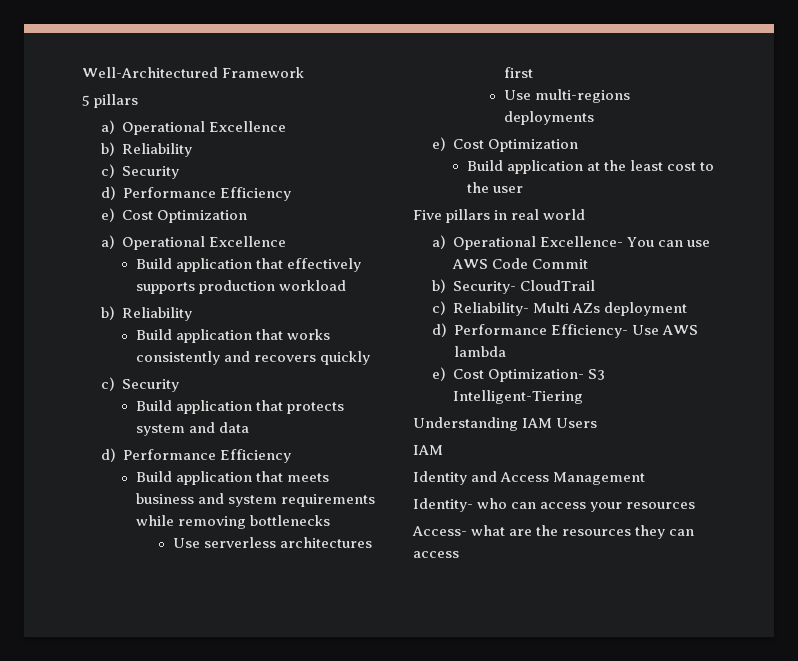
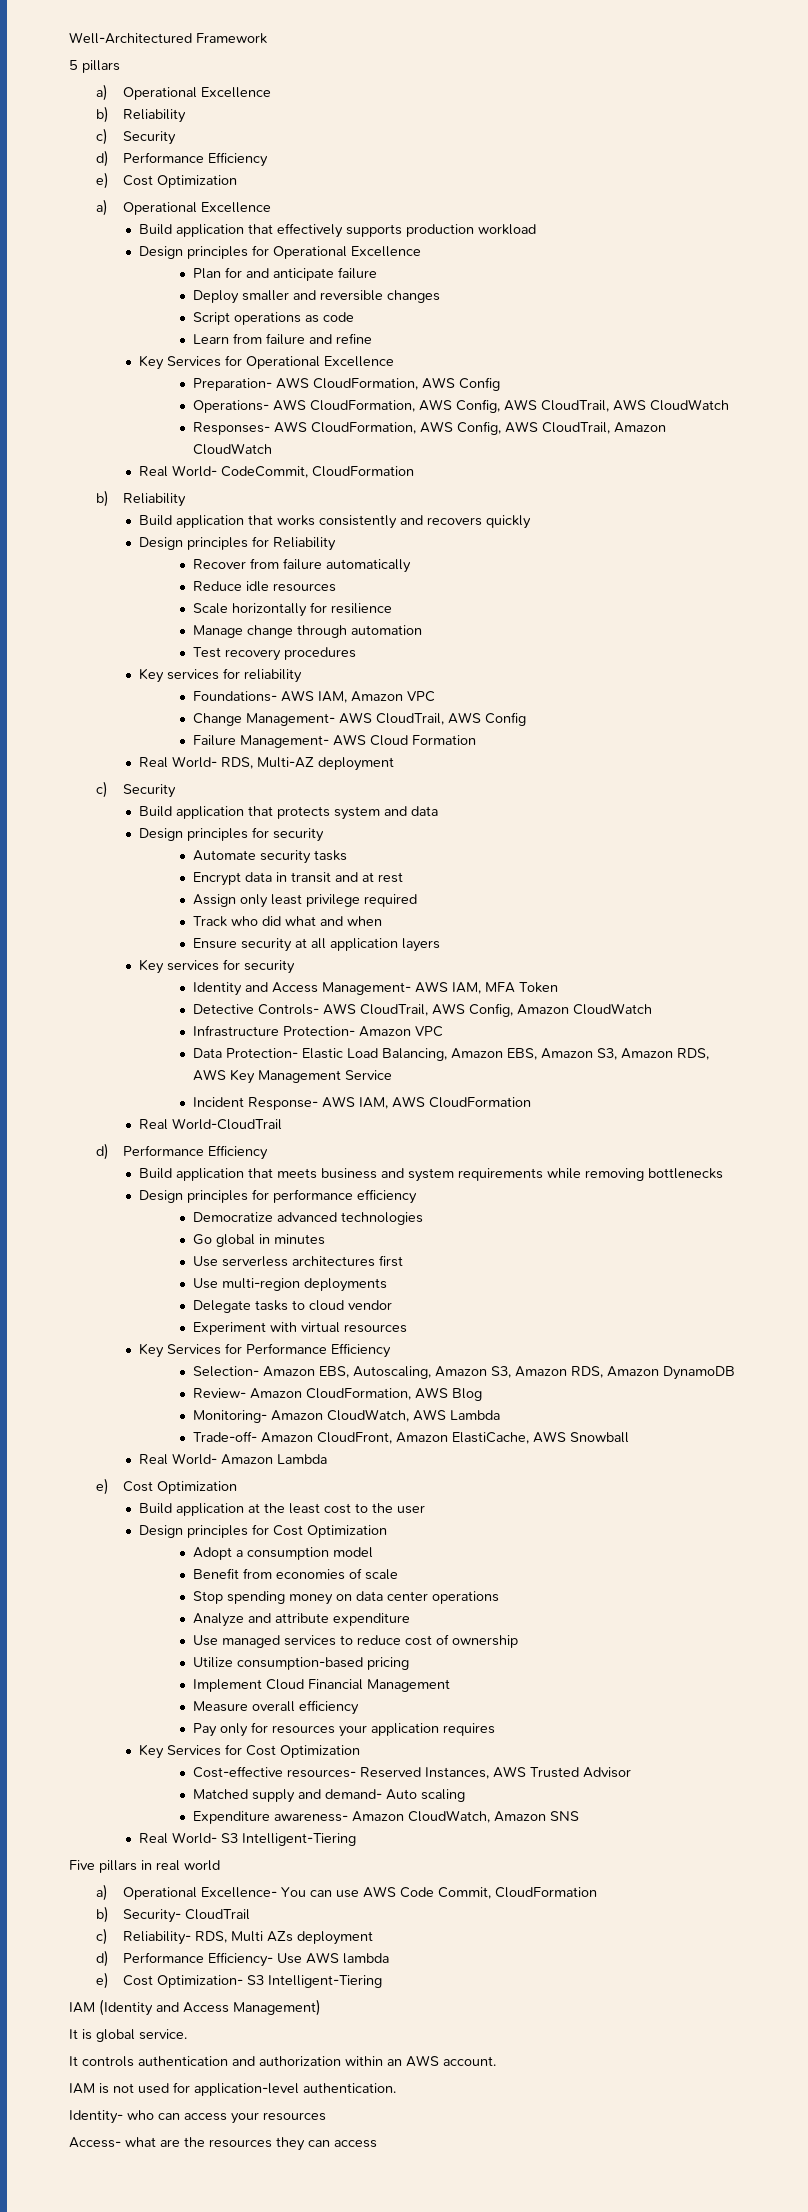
+ Design principles for Operational Excellence
+ Plan for and anticipate failure
+ Deploy smaller and reversible changes
+ Script operations as code
+ Learn from failure and refine
+ Key Services for Operational Excellence
+ Preparation- AWS CloudFormation, AWS Config
+ Operations- AWS CloudFormation, AWS Config, AWS CloudTrail, AWS CloudWatch
+ Responses- AWS CloudFormation, AWS Config, AWS CloudTrail, Amazon CloudWatch
+ Real World- CodeCommit, CloudFormation
+ Design principles for Reliability
+ Recover from failure automatically
+ Reduce idle resources
+ Scale horizontally for resilience
+ Manage change through automation
+ Test recovery procedures
+ Key services for reliability
+ Foundations- AWS IAM, Amazon VPC
+ Change Management- AWS CloudTrail, AWS Config
+ Failure Management- AWS Cloud Formation
+ Real World- RDS, Multi-AZ deployment
+ Design principles for security
+ Automate security tasks
+ Encrypt data in transit and at rest
+ Assign only least privilege required
+ Track who did what and when
+ Ensure security at all application layers
+ Key services for security
+ Identity and Access Management- AWS IAM, MFA Token
+ Detective Controls- AWS CloudTrail, AWS Config, Amazon CloudWatch
+ Infrastructure Protection- Amazon VPC
+ Data Protection- Elastic Load Balancing, Amazon EBS, Amazon S3, Amazon RDS, AWS Key Management Service
+ Incident Response- AWS IAM, AWS CloudFormation
+ Real World-CloudTrail
+ Design principles for performance efficiency
+ Democratize advanced technologies
+ Go global in minutes
- Use multi-regions deployments
+ Use multi-region deployments
+ Delegate tasks to cloud vendor
+ Experiment with virtual resources
+ Key Services for Performance Efficiency
+ Selection- Amazon EBS, Autoscaling, Amazon S3, Amazon RDS, Amazon DynamoDB
+ Review- Amazon CloudFormation, AWS Blog
+ Monitoring- Amazon CloudWatch, AWS Lambda
+ Trade-off- Amazon CloudFront, Amazon ElastiCache, AWS Snowball
+ Real World- Amazon Lambda
+ Design principles for Cost Optimization
+ Adopt a consumption model
+ Benefit from economies of scale
+ Stop spending money on data center operations
+ Analyze and attribute expenditure
+ Use managed services to reduce cost of ownership
+ Utilize consumption-based pricing
+ Implement Cloud Financial Management
+ Measure overall efficiency
+ Pay only for resources your application requires
+ Key Services for Cost Optimization
+ Cost-effective resources- Reserved Instances, AWS Trusted Advisor
+ Matched supply and demand- Auto scaling
+ Expenditure awareness- Amazon CloudWatch, Amazon SNS
+ Real World- S3 Intelligent-Tiering
- a) Operational Excellence- You can use AWS Code Commit
+ a) Operational Excellence- You can use AWS Code Commit, CloudFormation
- c) Reliability- Multi AZs deployment
+ c) Reliability- RDS, Multi AZs deployment
- Understanding IAM Users
- IAM
- Identity and Access Management
+ IAM (Identity and Access Management)
+ It is global service.
+ It controls authentication and authorization within an AWS account.
+ IAM is not used for application-level authentication.

